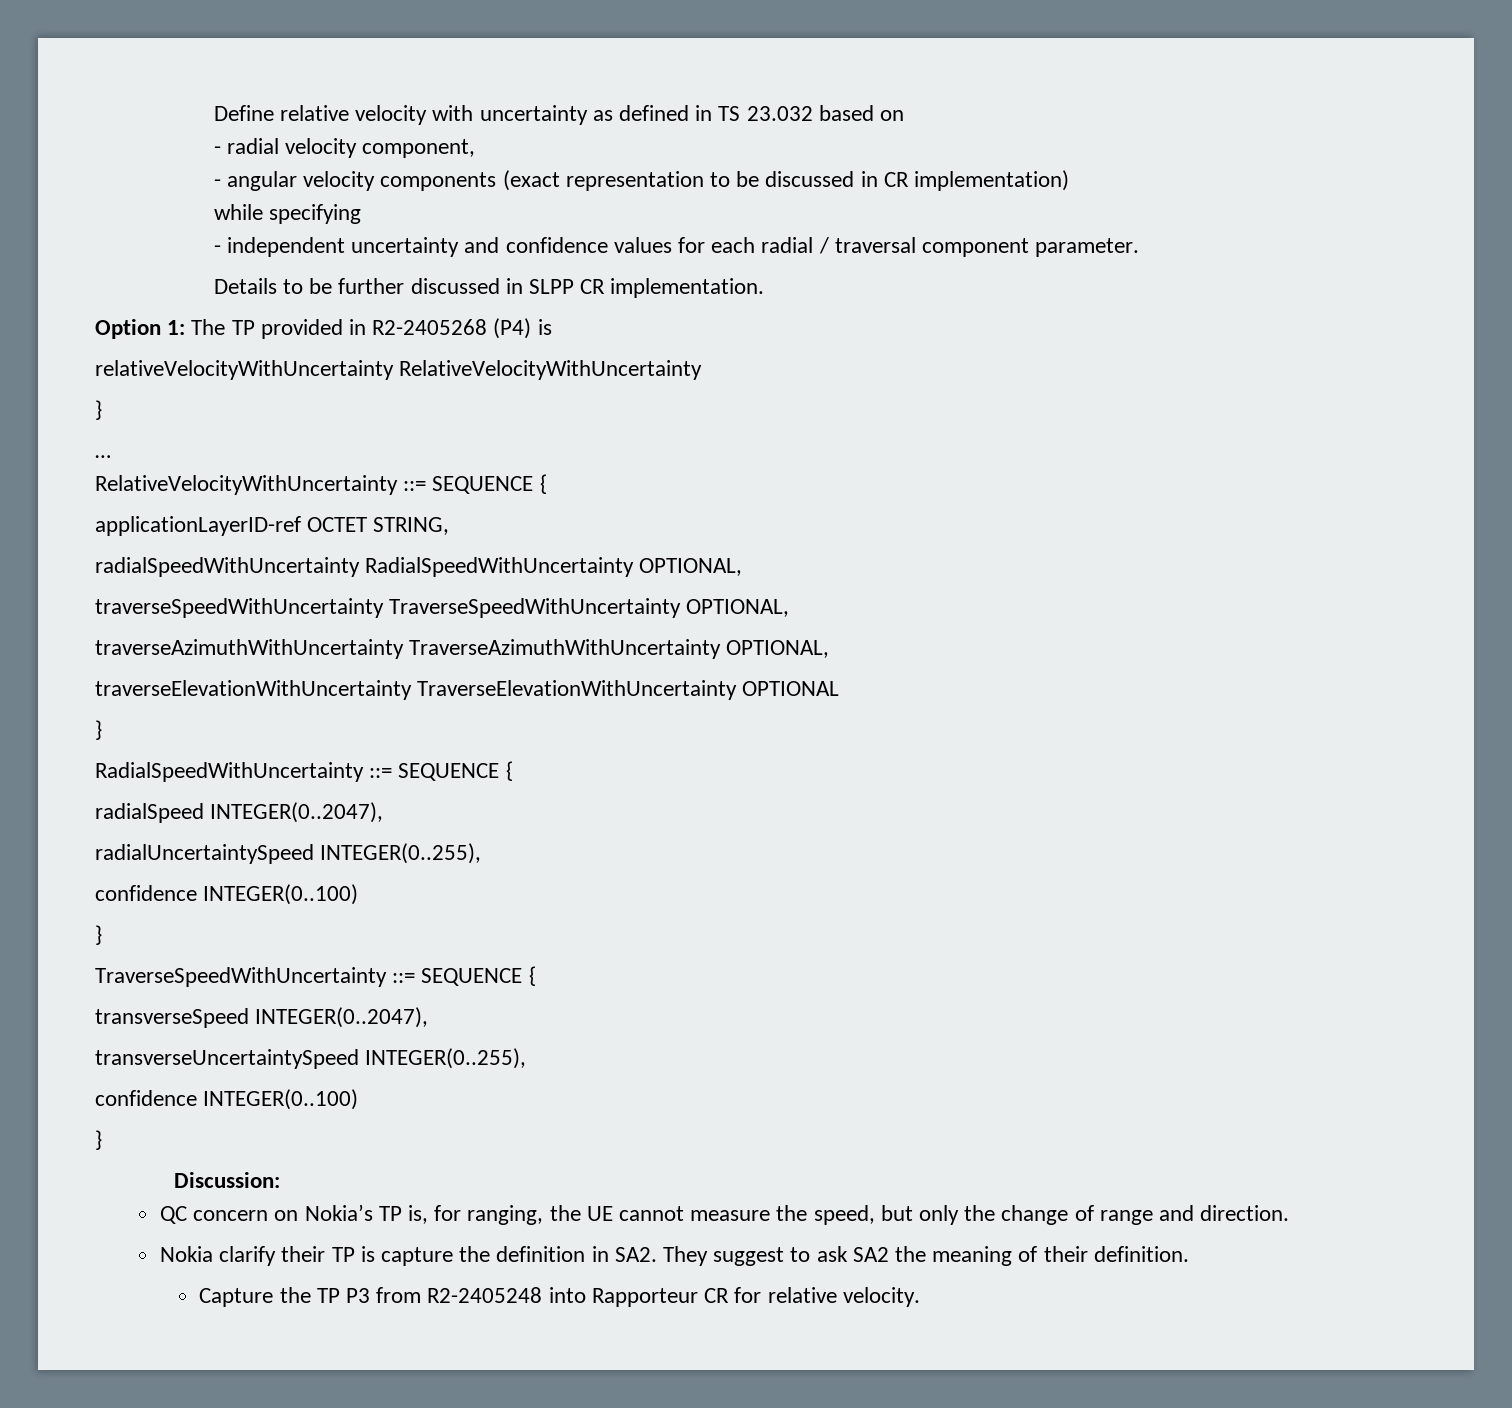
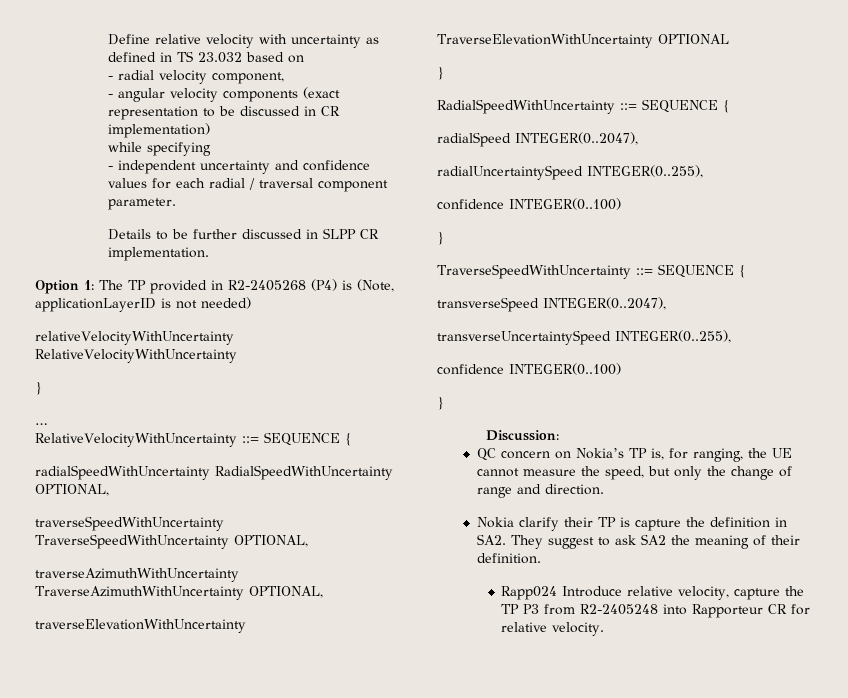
- Option 1: The TP provided in R2-2405268 (P4) is
+ Option 1: The TP provided in R2-2405268 (P4) is (Note, applicationLayerID is not needed)
- applicationLayerID-ref OCTET STRING,
- Capture the TP P3 from R2-2405248 into Rapporteur CR for relative velocity.
+ Rapp024 Introduce relative velocity, capture the TP P3 from R2-2405248 into Rapporteur CR for relative velocity.

